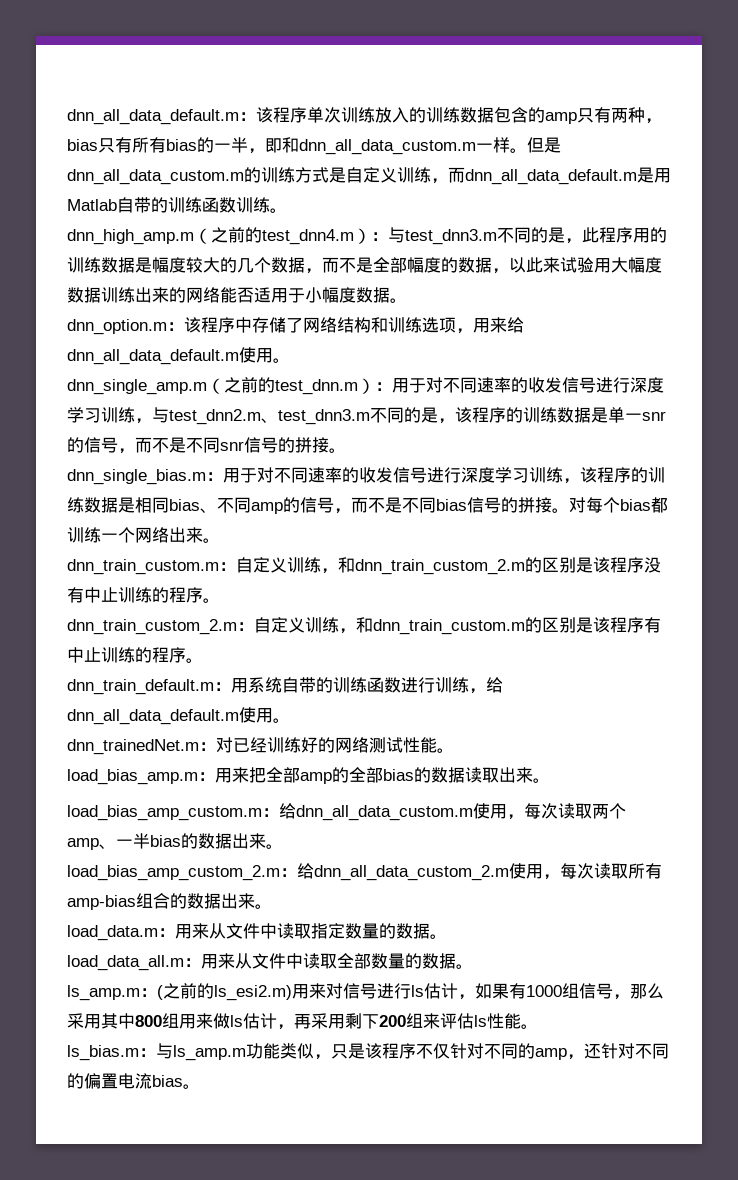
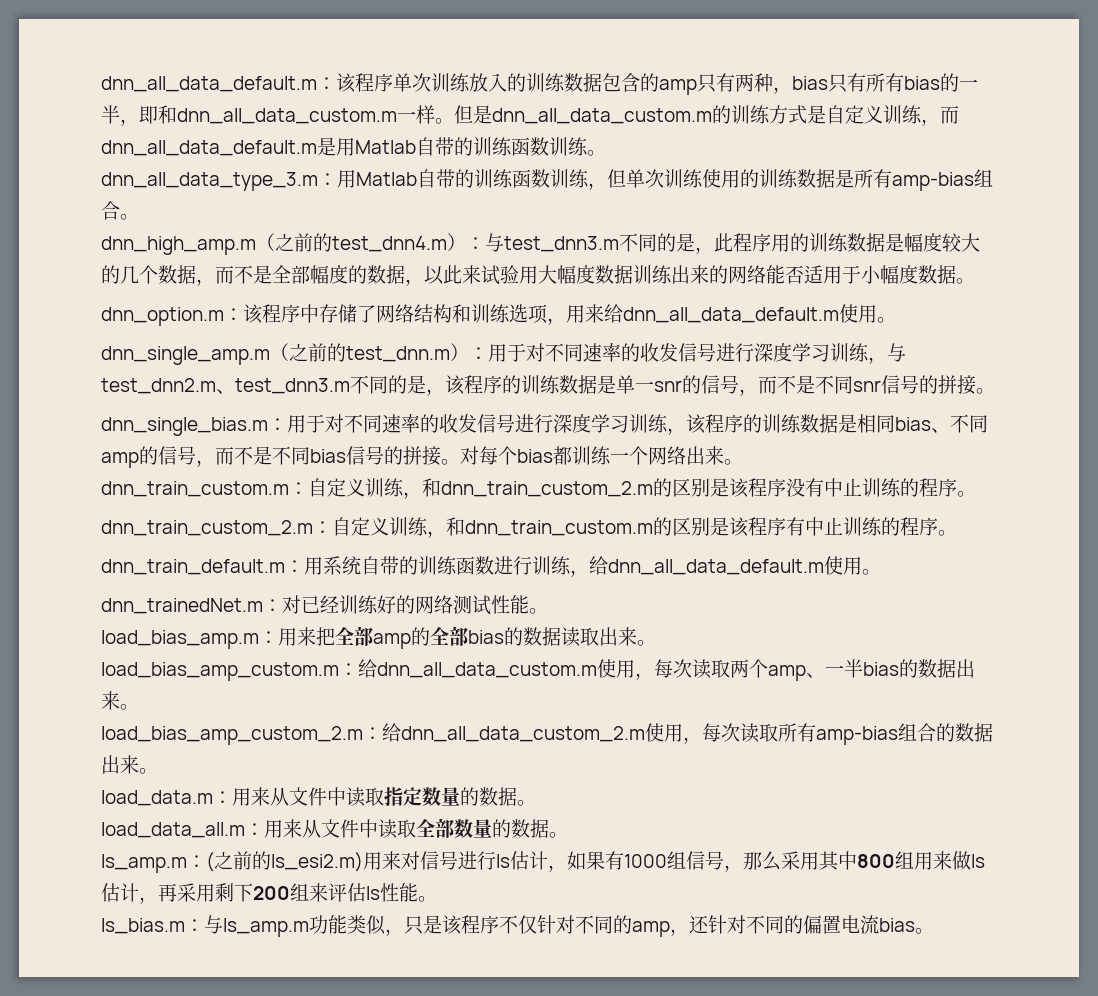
+ dnn_all_data_type_3.m：用Matlab自带的训练函数训练，但单次训练使用的训练数据是所有amp-bias组合。

